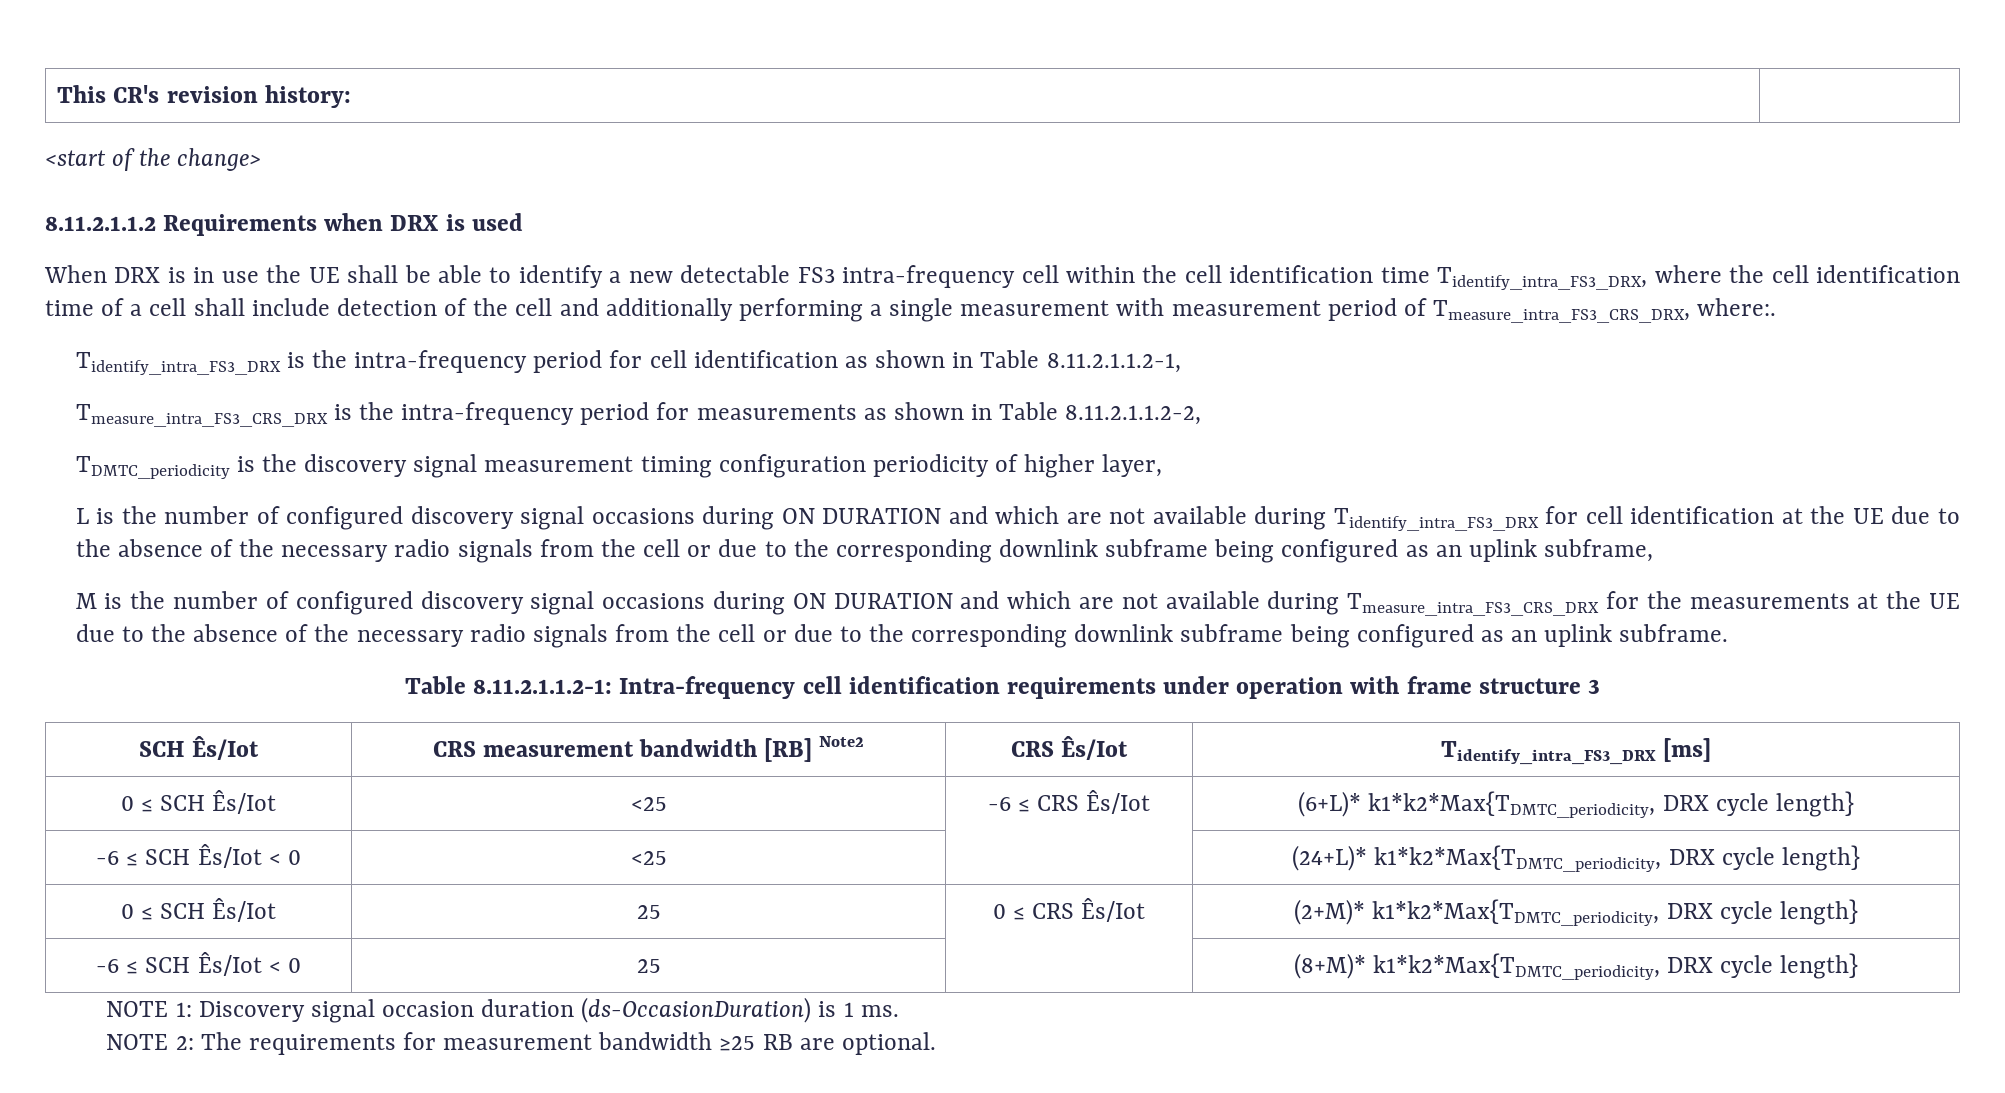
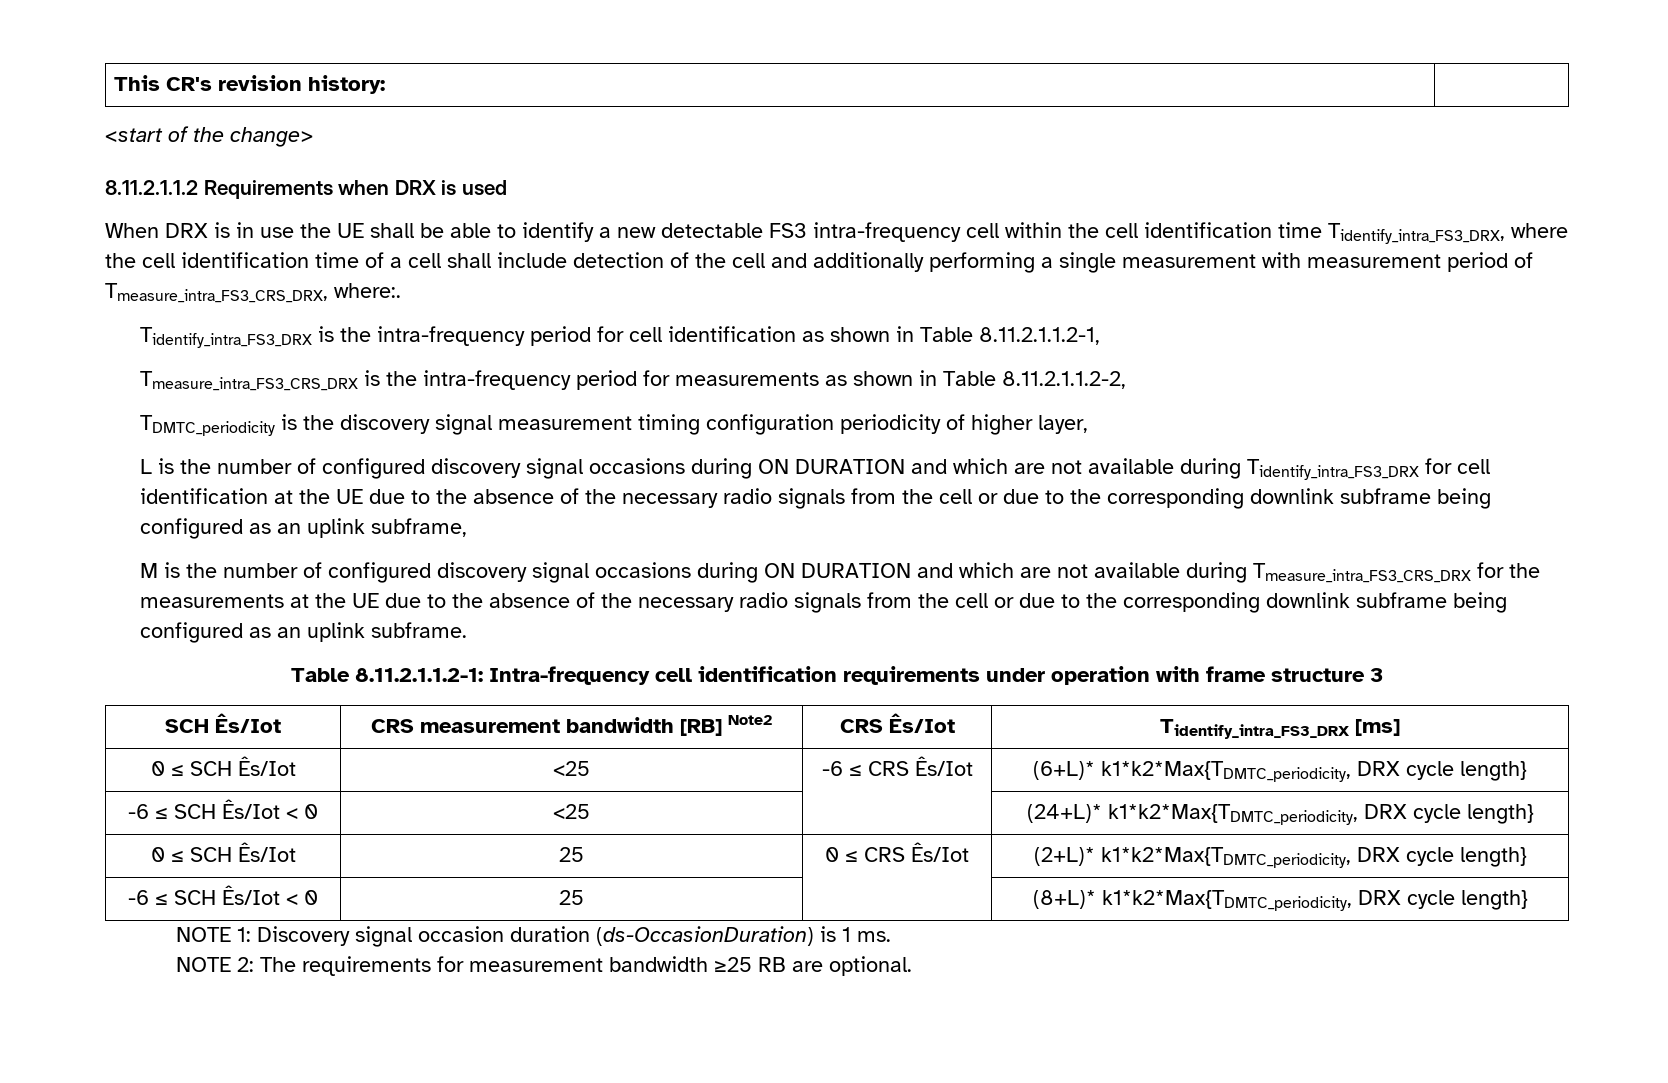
- 0 ≤ SCH Ês/Iot | 25 | 0 ≤ CRS Ês/Iot | (2+M)* k1*k2*Max{TDMTC_periodicity, DRX cycle length}
+ 0 ≤ SCH Ês/Iot | 25 | 0 ≤ CRS Ês/Iot | (2+L)* k1*k2*Max{TDMTC_periodicity, DRX cycle length}
- -6 ≤ SCH Ês/Iot < 0 | 25 | | (8+M)* k1*k2*Max{TDMTC_periodicity, DRX cycle length}
+ -6 ≤ SCH Ês/Iot < 0 | 25 | | (8+L)* k1*k2*Max{TDMTC_periodicity, DRX cycle length}

